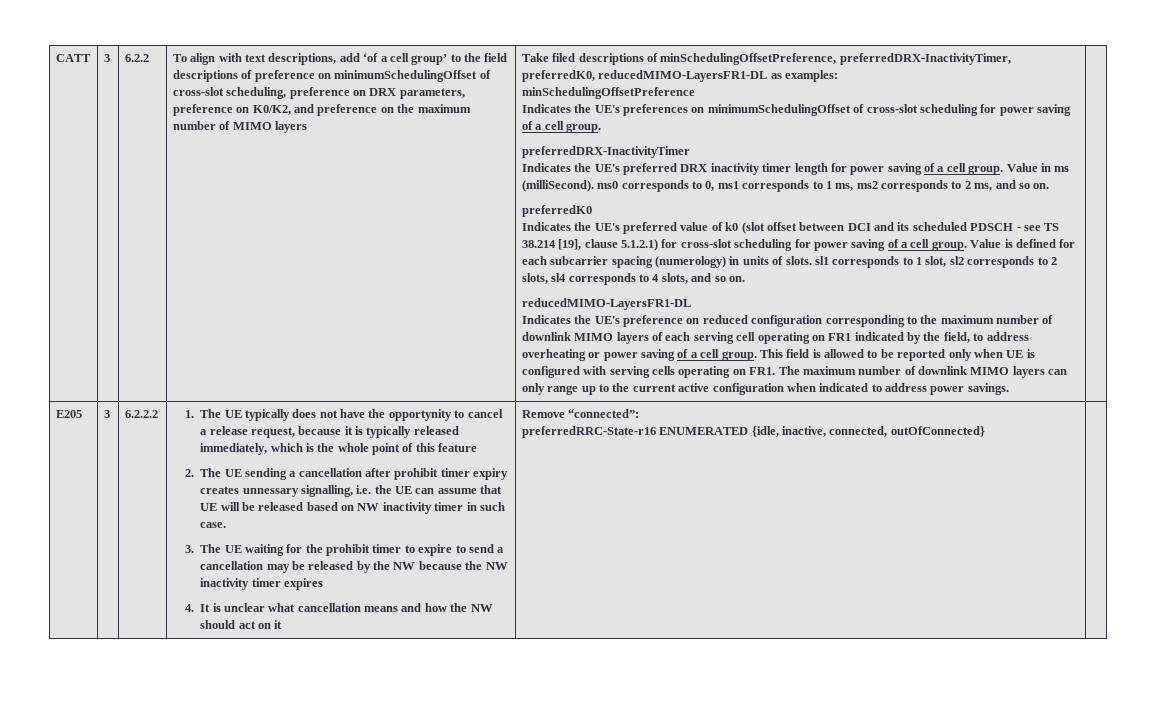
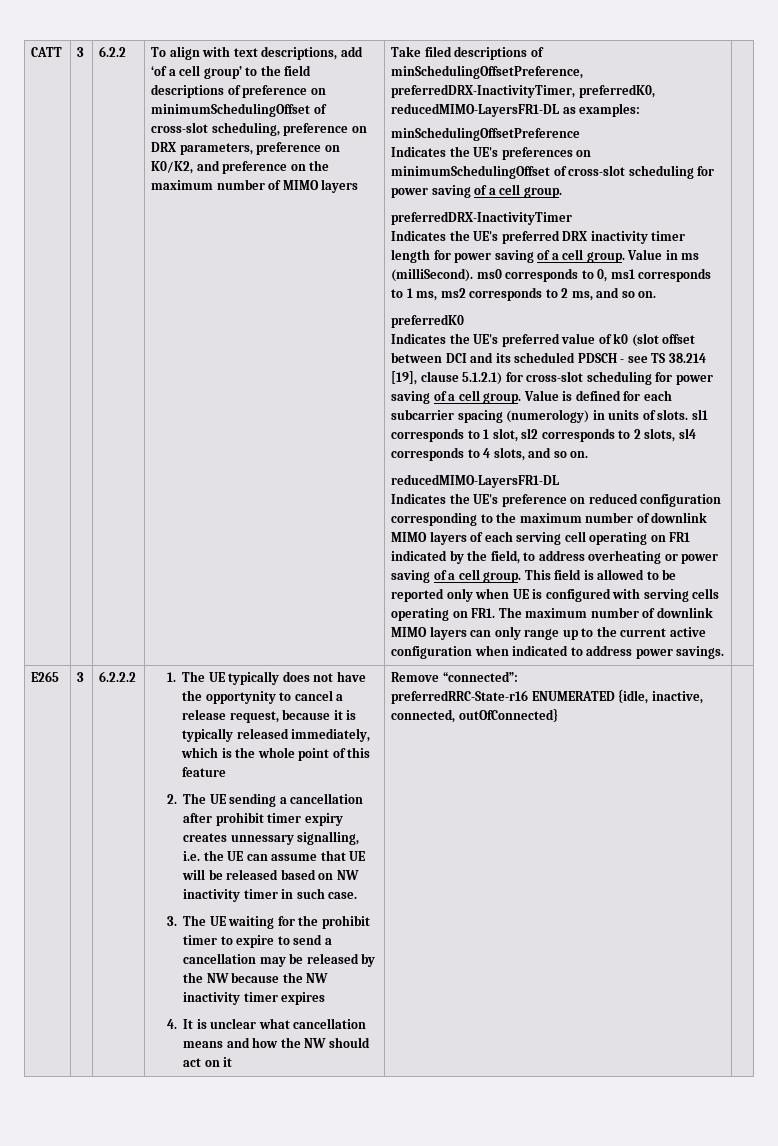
- E205
+ E265

